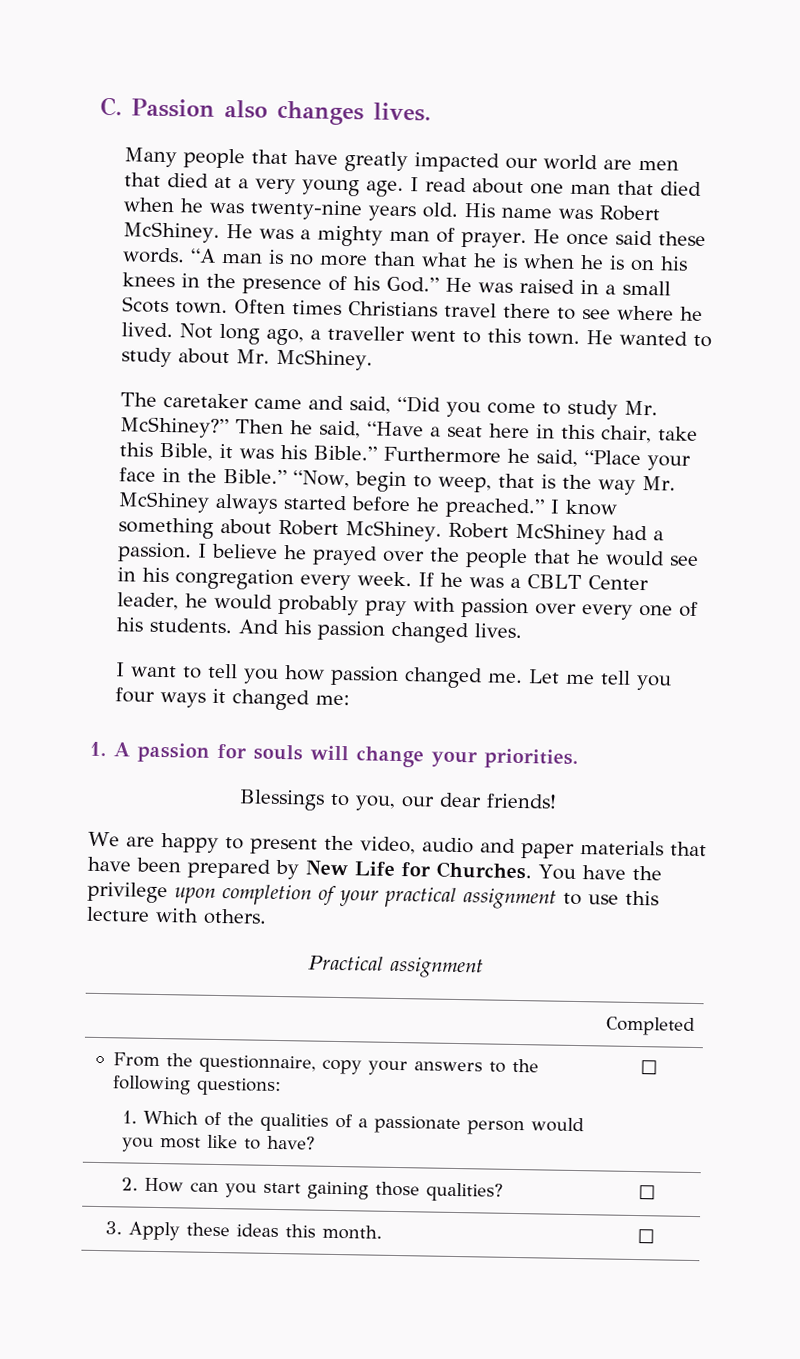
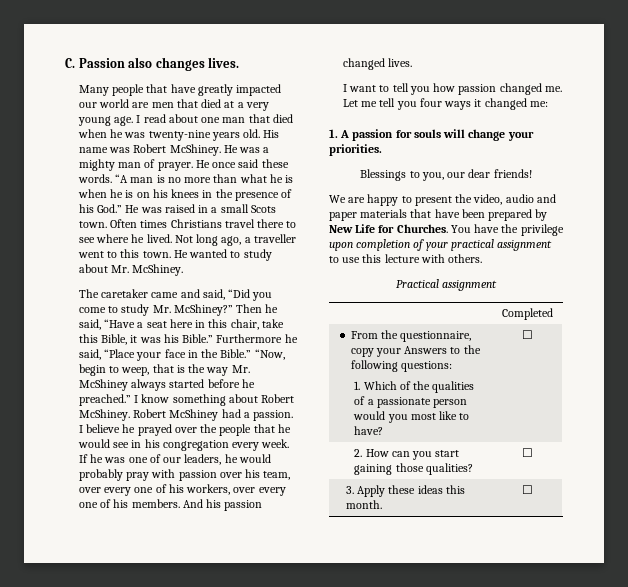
- If he was a CBLT Center leader, he would probably pray with passion over every one of his students.
+ If he was one of our leaders, he would probably pray with passion over his team, over every one of his workers, over every one of his members.
- From the questionnaire, copy your answers to the following questions:
+ From the questionnaire, copy your Answers to the following questions:

